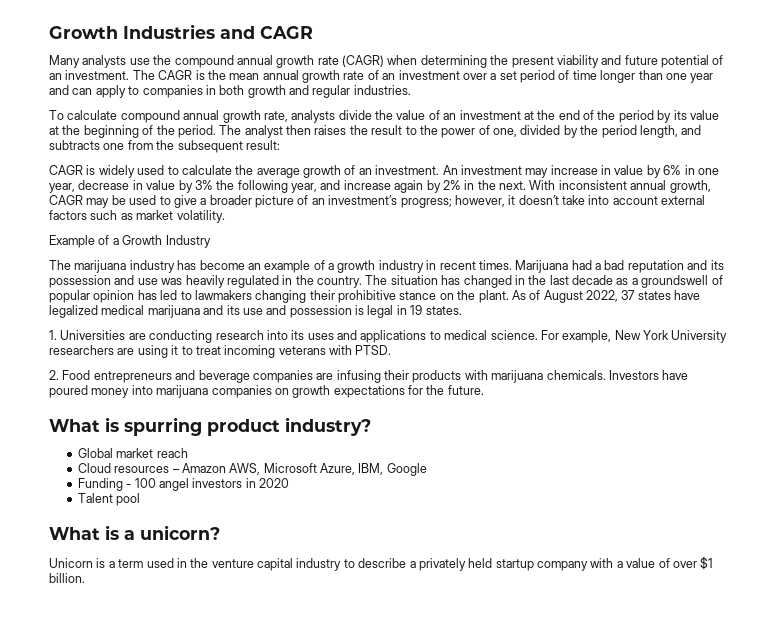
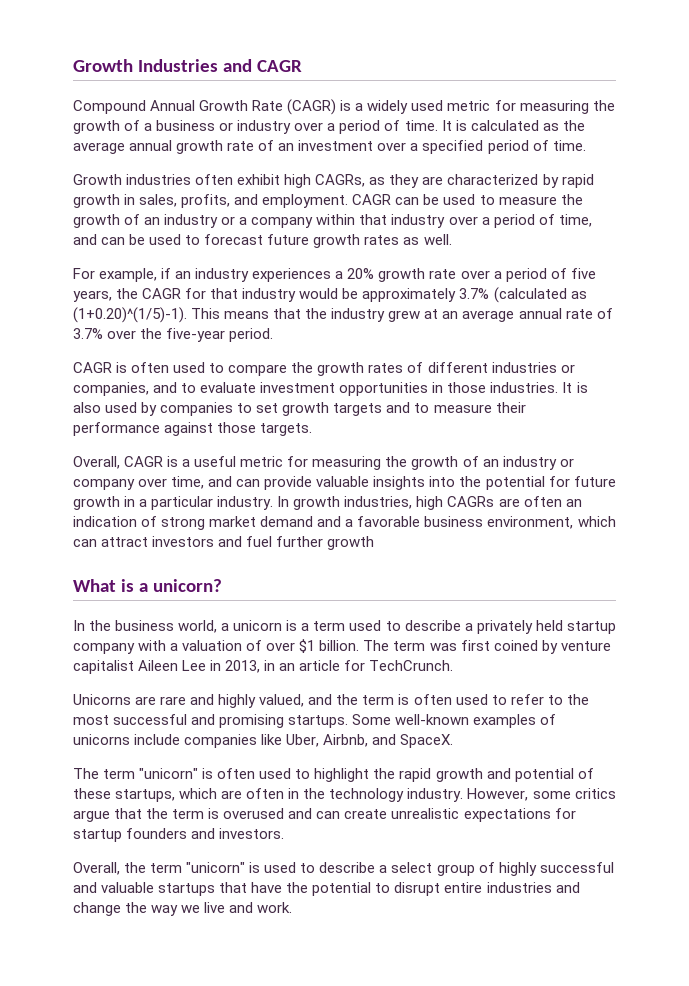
- Many analysts use the compound annual growth rate (CAGR) when determining the present viability and future potential of an investment. The CAGR is the mean annual growth rate of an investment over a set period of time longer than one year and can apply to companies in both growth and regular industries.
- To calculate compound annual growth rate, analysts divide the value of an investment at the end of the period by its value at the beginning of the period. The analyst then raises the result to the power of one, divided by the period length, and subtracts one from the subsequent result:
- CAGR is widely used to calculate the average growth of an investment. An investment may increase in value by 6% in one year, decrease in value by 3% the following year, and increase again by 2% in the next. With inconsistent annual growth, CAGR may be used to give a broader picture of an investment’s progress; however, it doesn’t take into account external factors such as market volatility.
- Example of a Growth Industry
- The marijuana industry has become an example of a growth industry in recent times. Marijuana had a bad reputation and its possession and use was heavily regulated in the country. The situation has changed in the last decade as a groundswell of popular opinion has led to lawmakers changing their prohibitive stance on the plant. As of August 2022, 37 states have legalized medical marijuana and its use and possession is legal in 19 states.
- 1. Universities are conducting research into its uses and applications to medical science. For example, New York University researchers are using it to treat incoming veterans with PTSD.
- 2. Food entrepreneurs and beverage companies are infusing their products with marijuana chemicals. Investors have poured money into marijuana companies on growth expectations for the future.
- What is spurring product industry?
- Global market reach
- Cloud resources – Amazon AWS, Microsoft Azure, IBM, Google
- Funding - 100 angel investors in 2020
- Talent pool
+ Compound Annual Growth Rate (CAGR) is a widely used metric for measuring the growth of a business or industry over a period of time. It is calculated as the average annual growth rate of an investment over a specified period of time.
+ Growth industries often exhibit high CAGRs, as they are characterized by rapid growth in sales, profits, and employment. CAGR can be used to measure the growth of an industry or a company within that industry over a period of time, and can be used to forecast future growth rates as well.
+ For example, if an industry experiences a 20% growth rate over a period of five years, the CAGR for that industry would be approximately 3.7% (calculated as (1+0.20)^(1/5)-1). This means that the industry grew at an average annual rate of 3.7% over the five-year period.
+ CAGR is often used to compare the growth rates of different industries or companies, and to evaluate investment opportunities in those industries. It is also used by companies to set growth targets and to measure their performance against those targets.
+ Overall, CAGR is a useful metric for measuring the growth of an industry or company over time, and can provide valuable insights into the potential for future growth in a particular industry. In growth industries, high CAGRs are often an indication of strong market demand and a favorable business environment, which can attract investors and fuel further growth
  What is a unicorn?
- Unicorn is a term used in the venture capital industry to describe a privately held startup company with a value of over $1 billion.
+ In the business world, a unicorn is a term used to describe a privately held startup company with a valuation of over $1 billion.
+ The term was first coined by venture capitalist Aileen Lee in 2013, in an article for TechCrunch.
+ Unicorns are rare and highly valued, and the term is often used to refer to the most successful and promising startups. Some well-known examples of unicorns include companies like Uber, Airbnb, and SpaceX.
+ The term "unicorn" is often used to highlight the rapid growth and potential of these startups, which are often in the technology industry. However, some critics argue that the term is overused and can create unrealistic expectations for startup founders and investors.
+ Overall, the term "unicorn" is used to describe a select group of highly successful and valuable startups that have the potential to disrupt entire industries and change the way we live and work.

